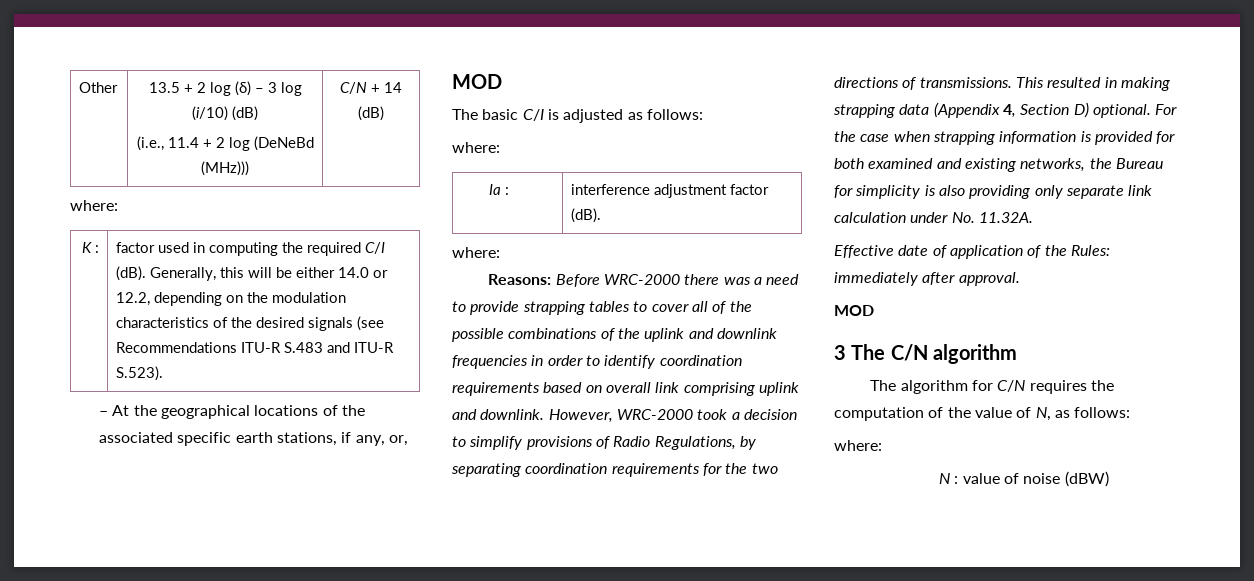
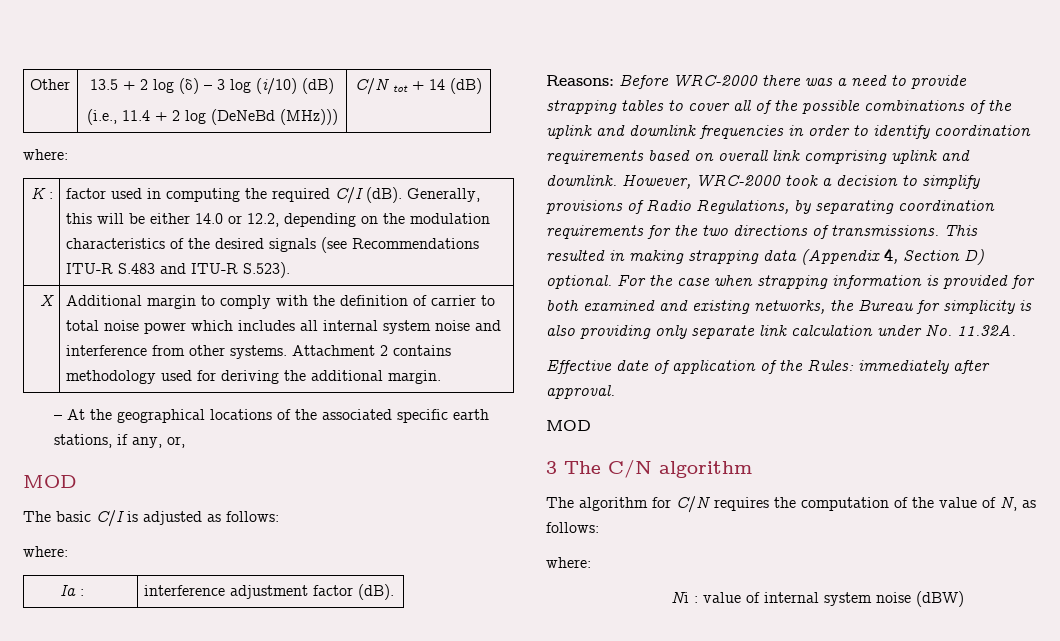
  Other | 13.5 + 2 log (δ) – 3 log (i/10) (dB)
- (i.e., 11.4 + 2 log (DeNeBd (MHz))) | C/N + 14 (dB)
+ (i.e., 11.4 + 2 log (DeNeBd (MHz))) | C/N tot + 14 (dB)
+ X | Additional margin to comply with the definition of carrier to total noise power which includes all internal system noise and interference from other systems. Attachment 2 contains methodology used for deriving the additional margin.
  Ia : | interference adjustment factor (dB).
- where:
- N : value of noise (dBW)
+ Ni : value of internal system noise (dBW)

